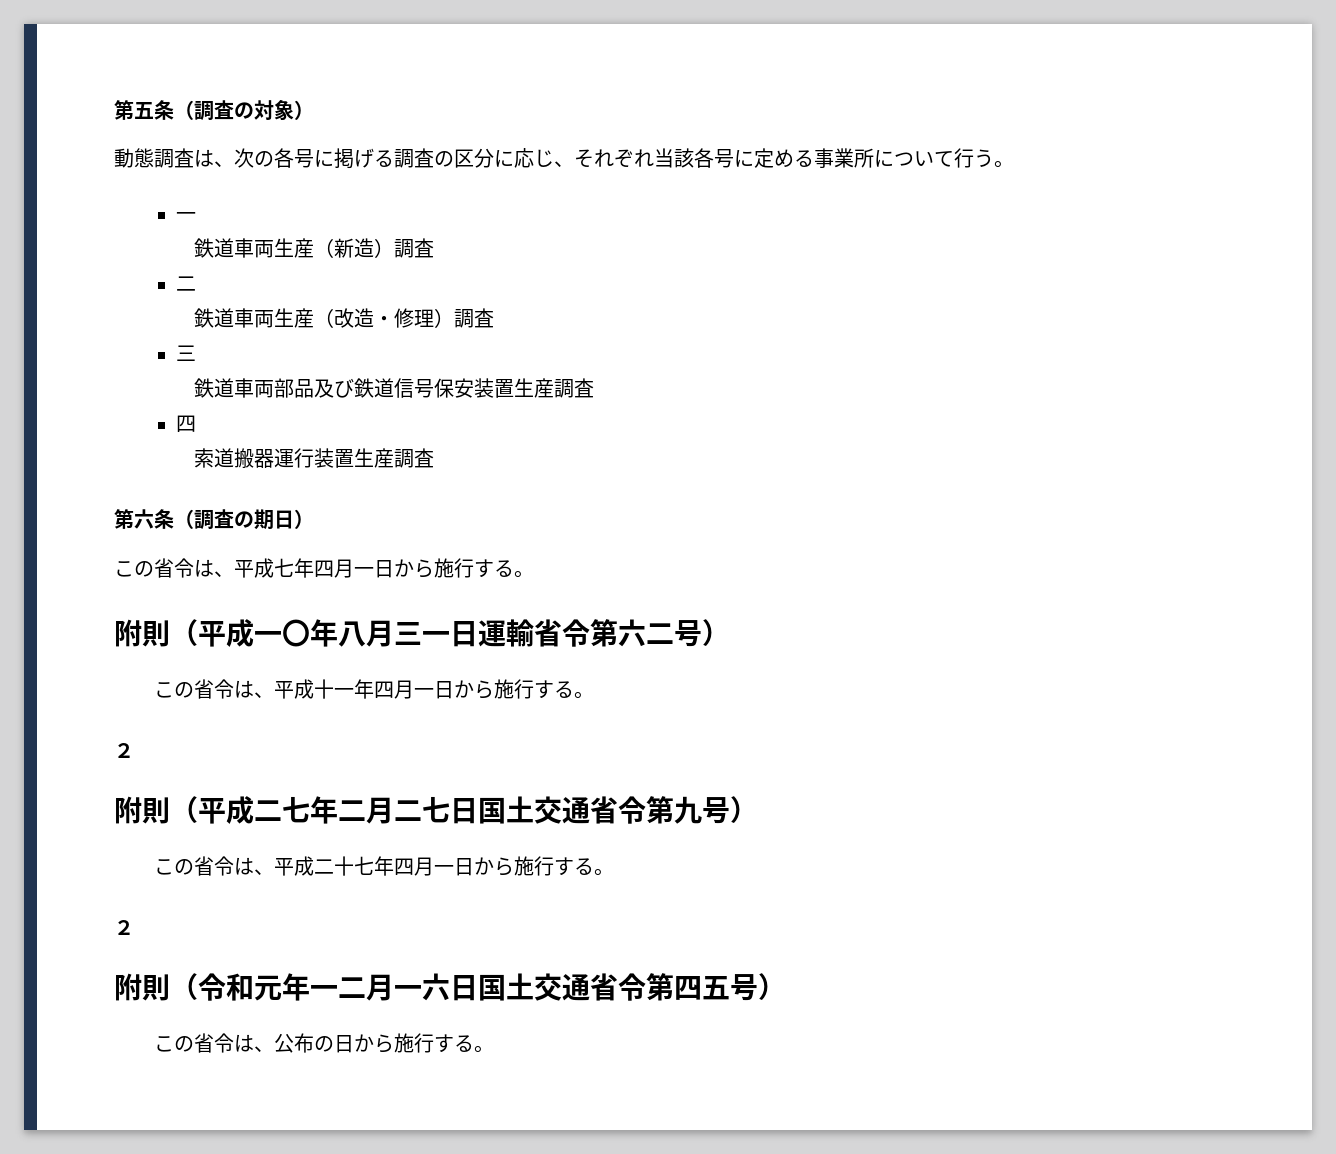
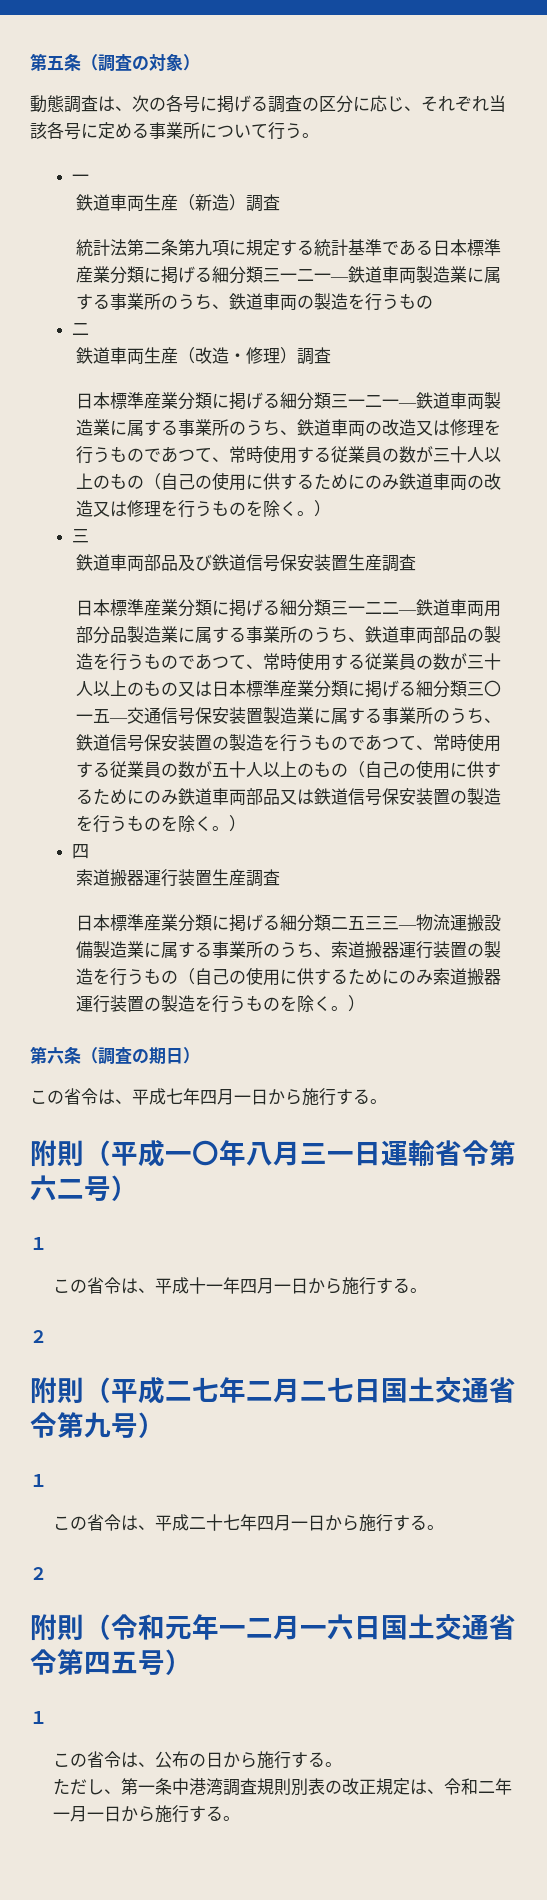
+ 統計法第二条第九項に規定する統計基準である日本標準産業分類に掲げる細分類三一二一―鉄道車両製造業に属する事業所のうち、鉄道車両の製造を行うもの
+ 日本標準産業分類に掲げる細分類三一二一―鉄道車両製造業に属する事業所のうち、鉄道車両の改造又は修理を行うものであつて、常時使用する従業員の数が三十人以上のもの（自己の使用に供するためにのみ鉄道車両の改造又は修理を行うものを除く。）
+ 日本標準産業分類に掲げる細分類三一二二―鉄道車両用部分品製造業に属する事業所のうち、鉄道車両部品の製造を行うものであつて、常時使用する従業員の数が三十人以上のもの又は日本標準産業分類に掲げる細分類三〇一五―交通信号保安装置製造業に属する事業所のうち、鉄道信号保安装置の製造を行うものであつて、常時使用する従業員の数が五十人以上のもの（自己の使用に供するためにのみ鉄道車両部品又は鉄道信号保安装置の製造を行うものを除く。）
+ 日本標準産業分類に掲げる細分類二五三三―物流運搬設備製造業に属する事業所のうち、索道搬器運行装置の製造を行うもの（自己の使用に供するためにのみ索道搬器運行装置の製造を行うものを除く。）
  附則（平成一〇年八月三一日運輸省令第六二号）
+ １
  附則（平成二七年二月二七日国土交通省令第九号）
+ １
  附則（令和元年一二月一六日国土交通省令第四五号）
+ １
+ ただし、第一条中港湾調査規則別表の改正規定は、令和二年一月一日から施行する。

